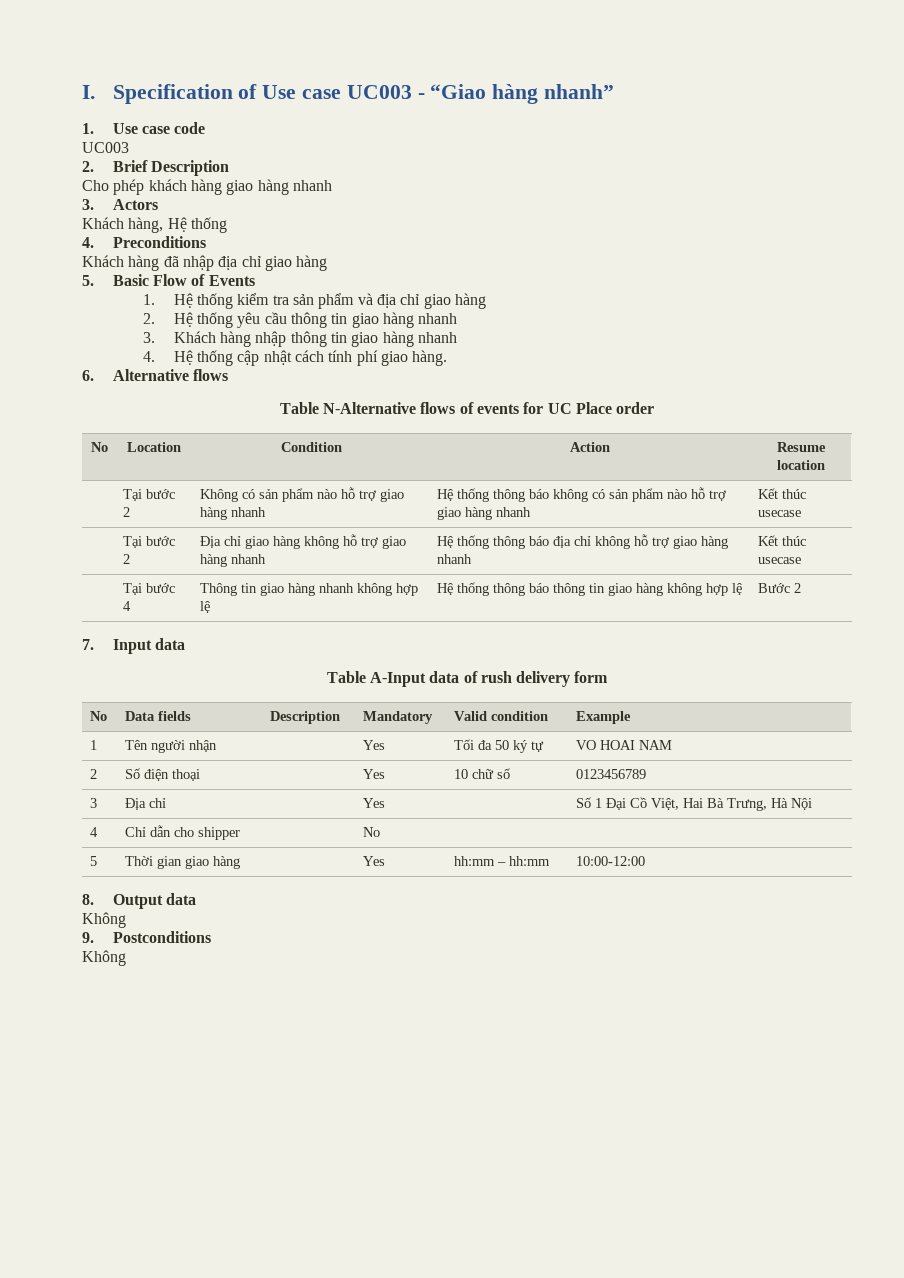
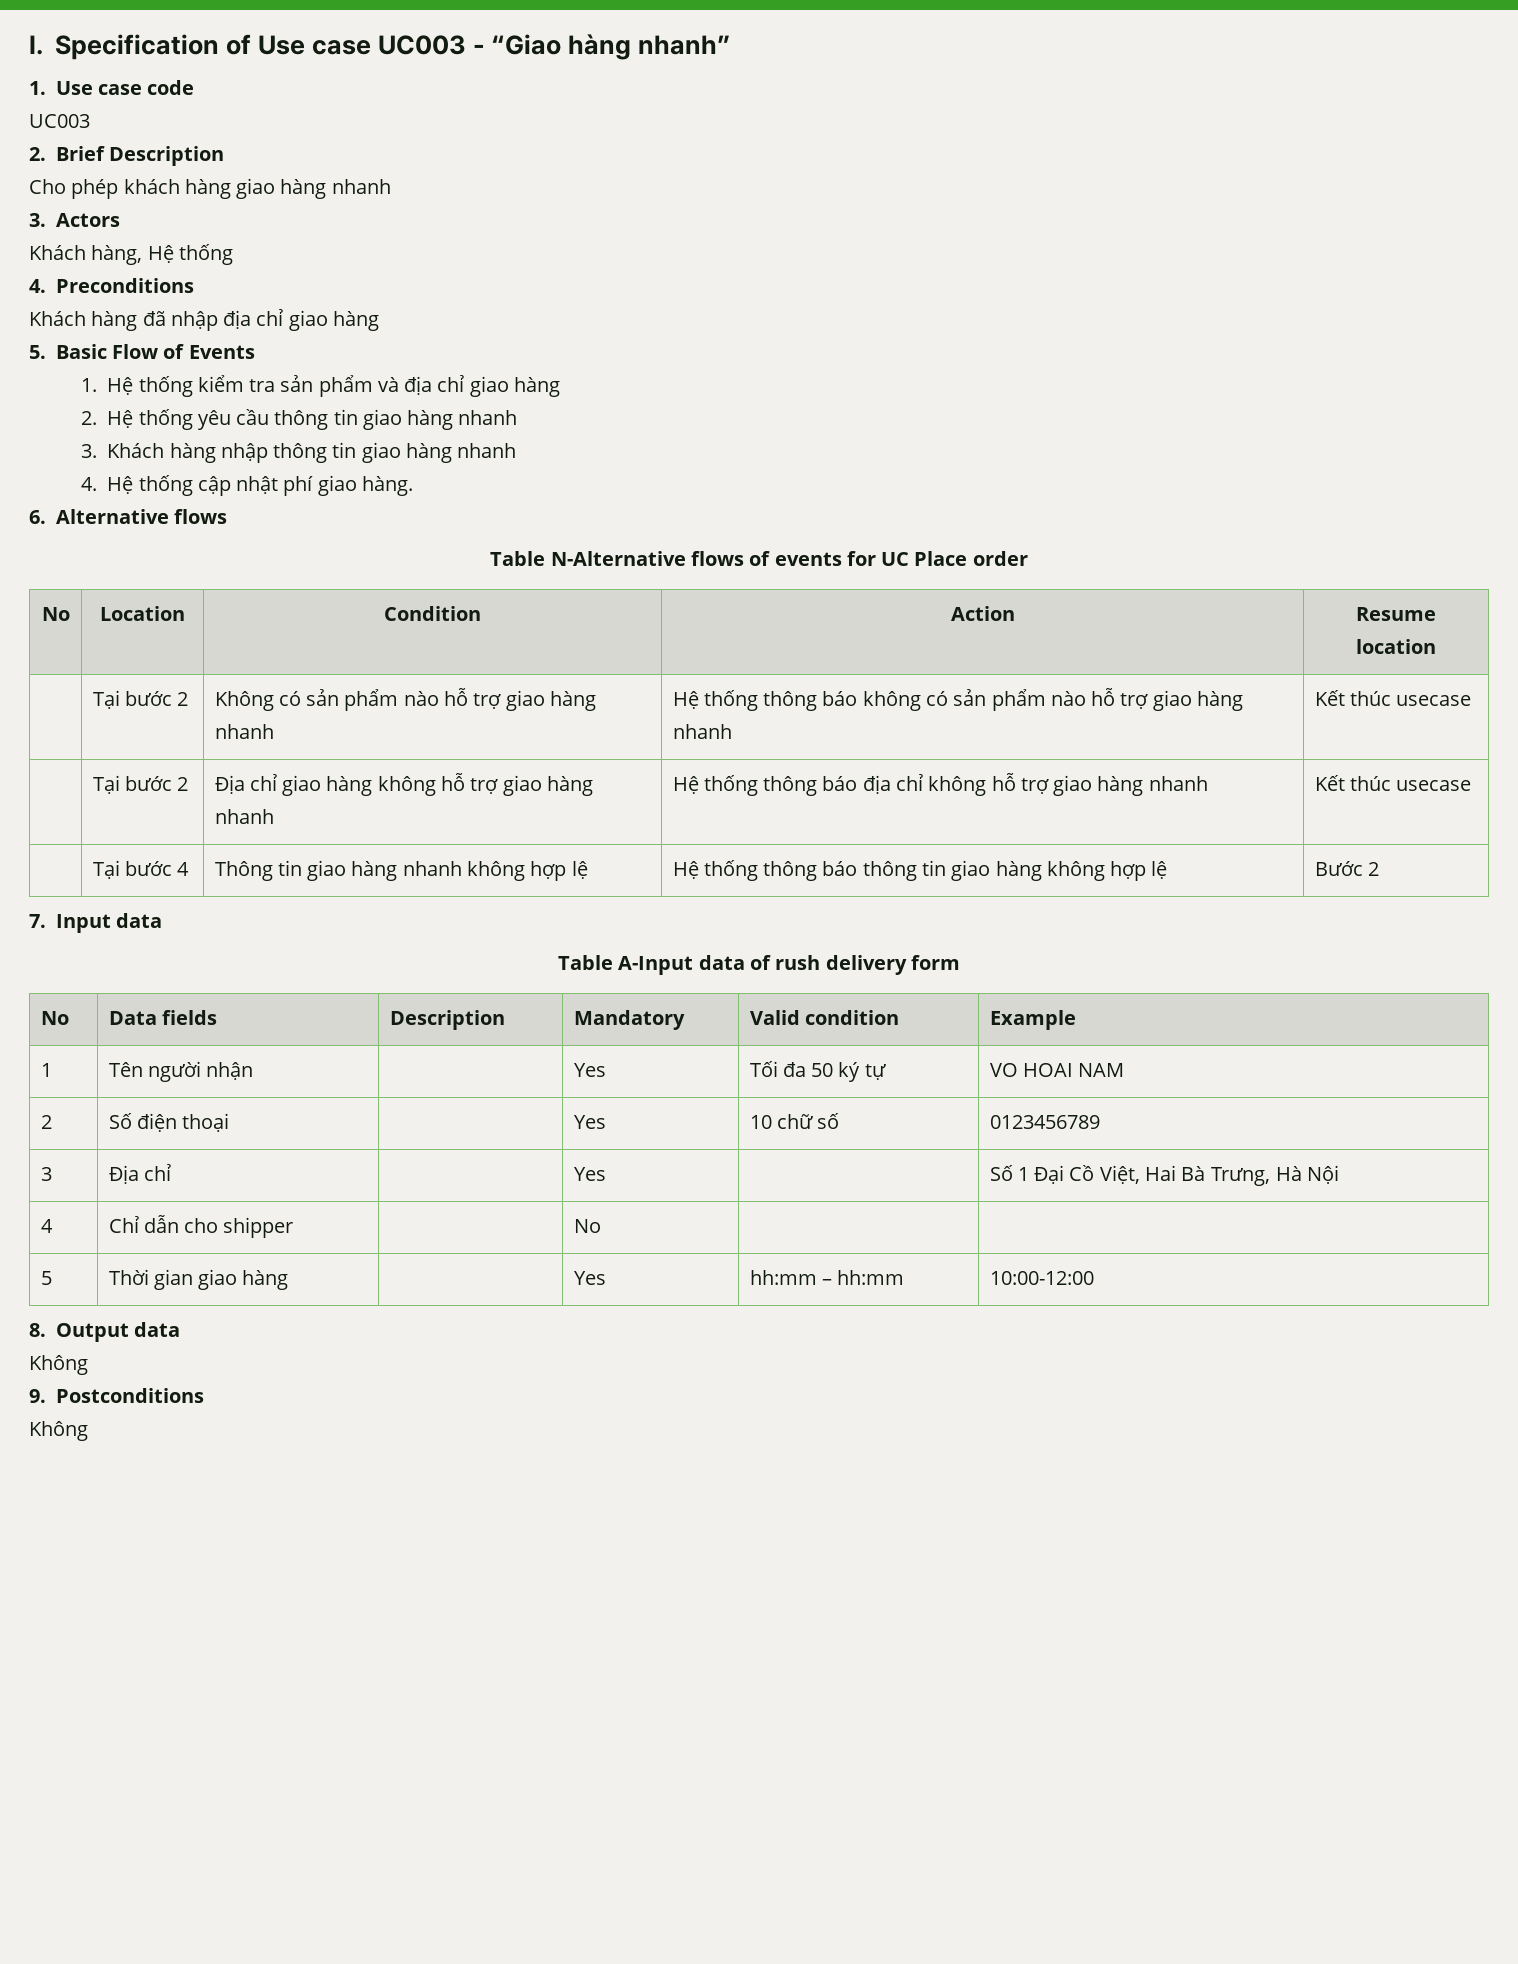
- 4. Hệ thống cập nhật cách tính phí giao hàng.
+ 4. Hệ thống cập nhật phí giao hàng.

